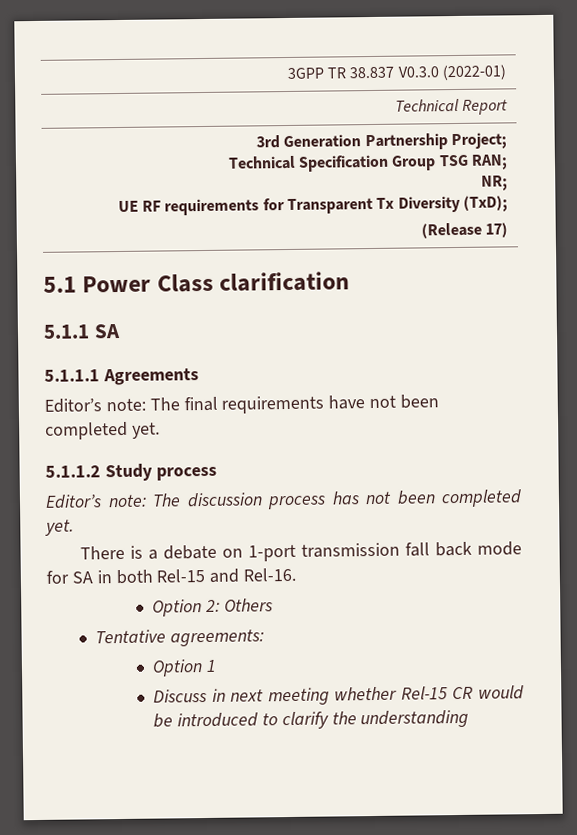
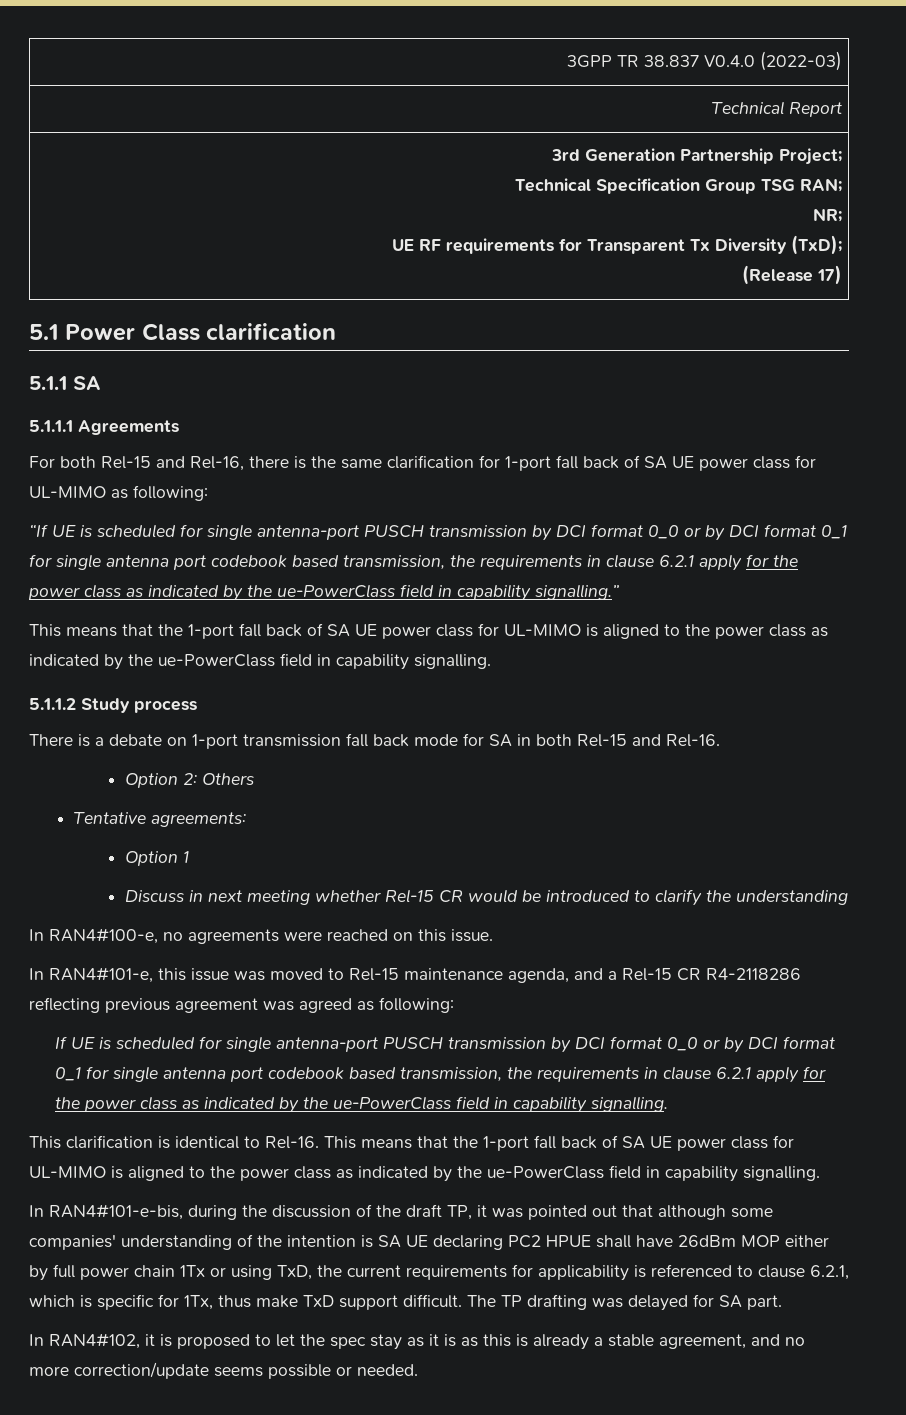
- 3GPP TR 38.837 V0.3.0 (2022-01)
+ 3GPP TR 38.837 V0.4.0 (2022-03)
- Editor’s note: The final requirements have not been completed yet.
+ For both Rel-15 and Rel-16, there is the same clarification for 1-port fall back of SA UE power class for UL-MIMO as following:
+ “If UE is scheduled for single antenna-port PUSCH transmission by DCI format 0_0 or by DCI format 0_1 for single antenna port codebook based transmission, the requirements in clause 6.2.1 apply for the power class as indicated by the ue-PowerClass field in capability signalling.”
+ This means that the 1-port fall back of SA UE power class for UL-MIMO is aligned to the power class as indicated by the ue-PowerClass field in capability signalling.
  5.1.1.2 Study process
- Editor’s note: The discussion process has not been completed yet.
+ In RAN4#100-e, no agreements were reached on this issue.
+ In RAN4#101-e, this issue was moved to Rel-15 maintenance agenda, and a Rel-15 CR R4-2118286 reflecting previous agreement was agreed as following:
+ If UE is scheduled for single antenna-port PUSCH transmission by DCI format 0_0 or by DCI format 0_1 for single antenna port codebook based transmission, the requirements in clause 6.2.1 apply for the power class as indicated by the ue-PowerClass field in capability signalling.
+ This clarification is identical to Rel-16. This means that the 1-port fall back of SA UE power class for UL-MIMO is aligned to the power class as indicated by the ue-PowerClass field in capability signalling.
+ In RAN4#101-e-bis, during the discussion of the draft TP, it was pointed out that although some companies' understanding of the intention is SA UE declaring PC2 HPUE shall have 26dBm MOP either by full power chain 1Tx or using TxD, the current requirements for applicability is referenced to clause 6.2.1, which is specific for 1Tx, thus make TxD support difficult. The TP drafting was delayed for SA part.
+ In RAN4#102, it is proposed to let the spec stay as it is as this is already a stable agreement, and no more correction/update seems possible or needed.

